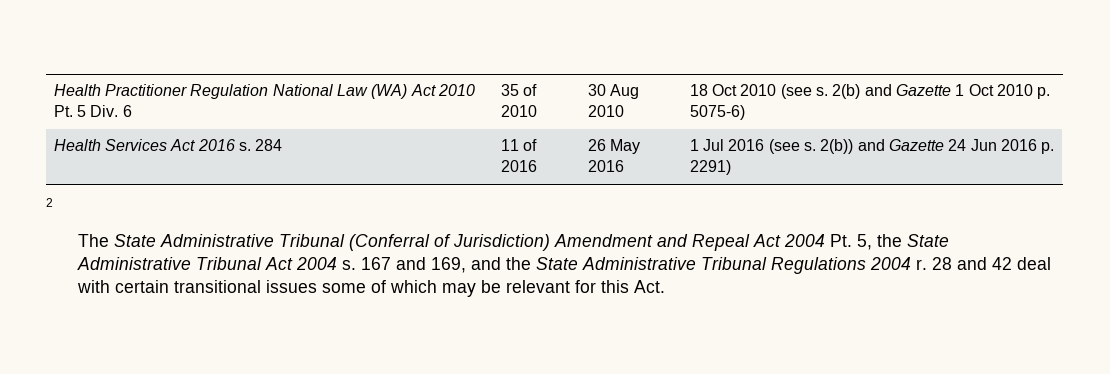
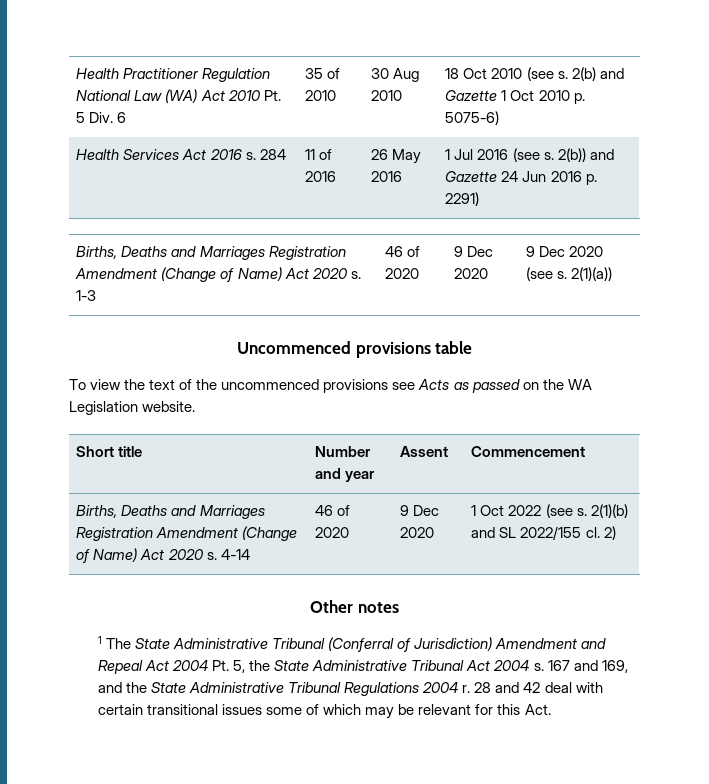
- 2
- The State Administrative Tribunal (Conferral of Jurisdiction) Amendment and Repeal Act 2004 Pt. 5, the State Administrative Tribunal Act 2004 s.
+ Births, Deaths and Marriages Registration Amendment (Change of Name) Act 2020 s. 1-3 | 46 of 2020 | 9 Dec 2020 | 9 Dec 2020 (see s. 2(1)(a))
+ Uncommenced provisions table
+ To view the text of the uncommenced provisions see Acts as passed on the WA Legislation website.
+ Short title | Number and year | Assent | Commencement
+ Births, Deaths and Marriages Registration Amendment (Change of Name) Act 2020 s. 4-14 | 46 of 2020 | 9 Dec 2020 | 1 Oct 2022 (see s. 2(1)(b) and SL 2022/155 cl. 2)
+ Other notes
+ 1 The State Administrative Tribunal (Conferral of Jurisdiction) Amendment and Repeal Act 2004 Pt. 5, the State Administrative Tribunal Act 2004 s.

